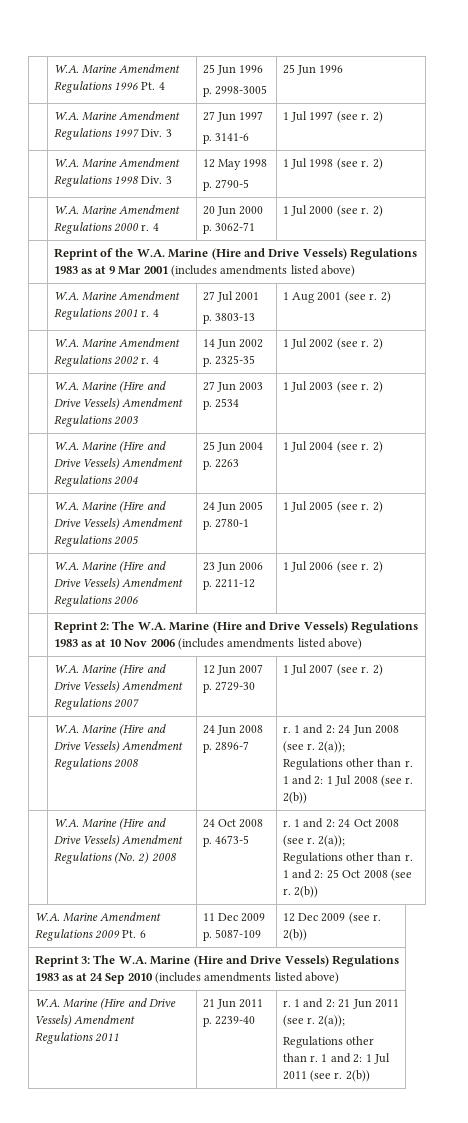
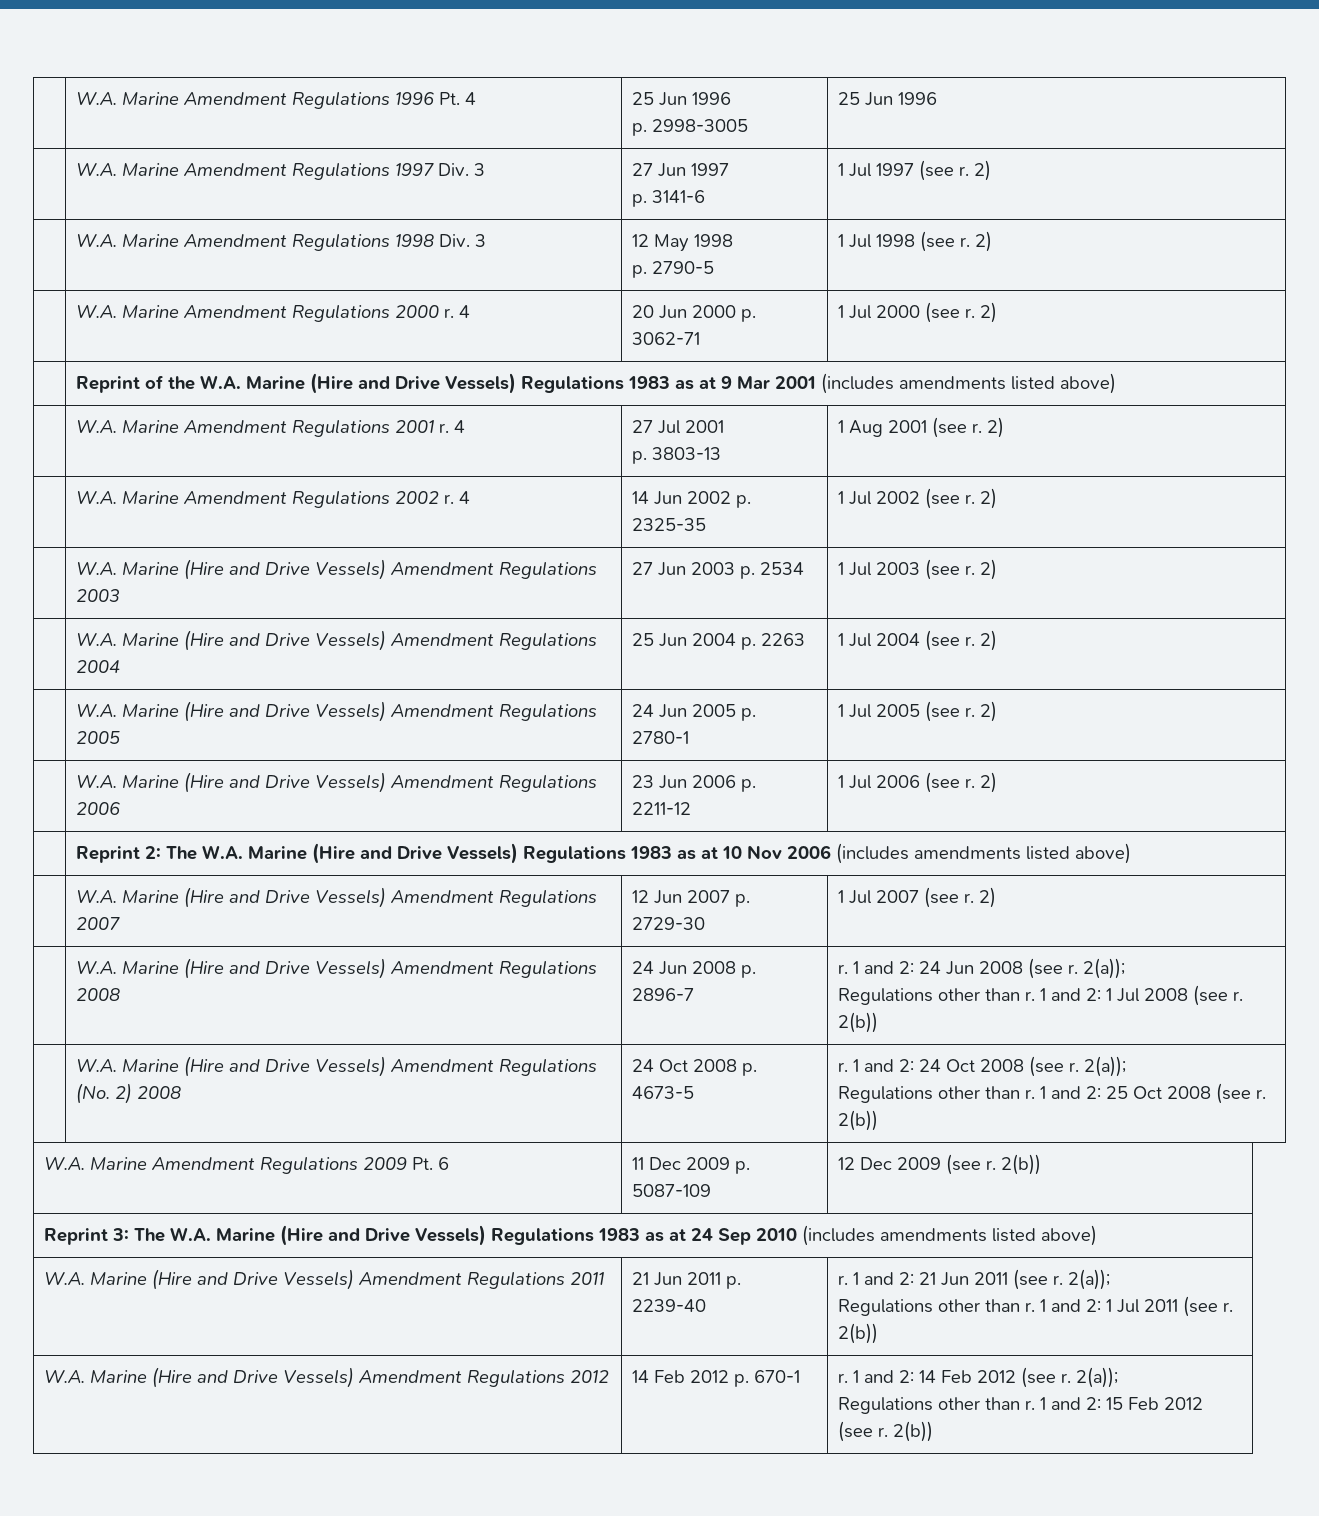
+ W.A. Marine (Hire and Drive Vessels) Amendment Regulations 2012 | 14 Feb 2012 p. 670-1 | r. 1 and 2: 14 Feb 2012 (see r. 2(a));
+ Regulations other than r. 1 and 2: 15 Feb 2012 (see r. 2(b))

